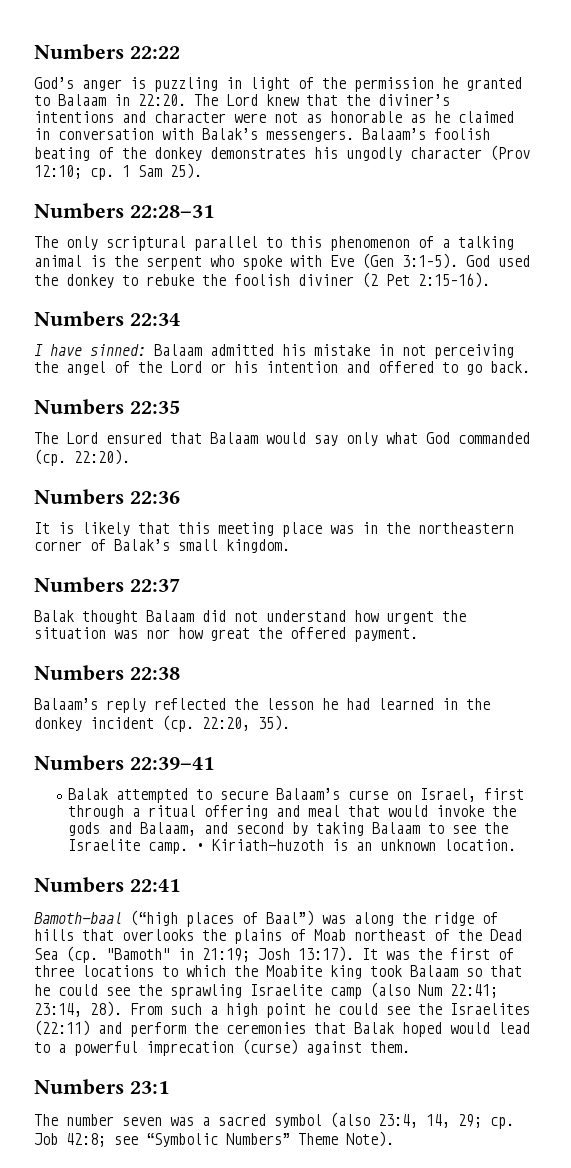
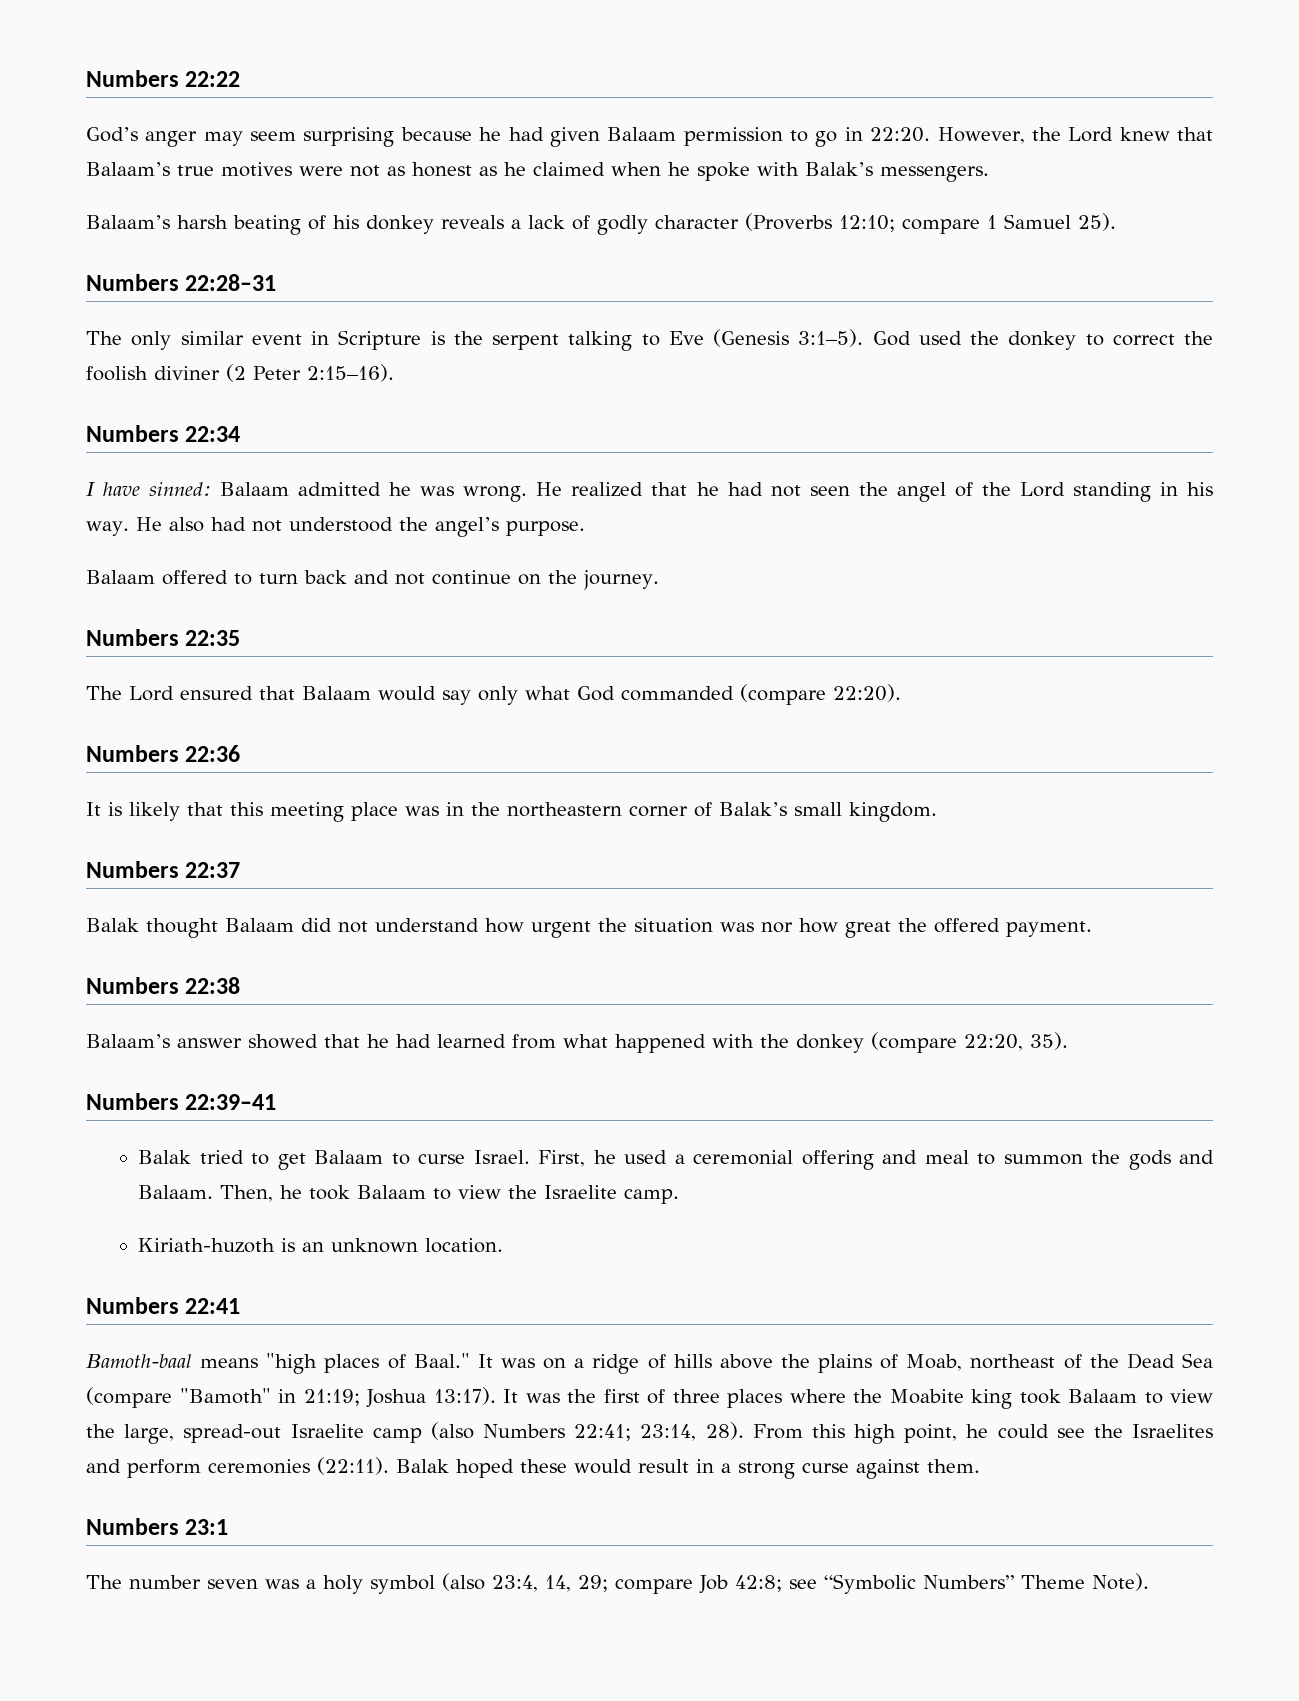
- God’s anger is puzzling in light of the permission he granted to Balaam in 22:20. The Lord knew that the diviner’s intentions and character were not as honorable as he claimed in conversation with Balak’s messengers. Balaam’s foolish beating of the donkey demonstrates his ungodly character (Prov 12:10; cp. 1 Sam 25).
+ God’s anger may seem surprising because he had given Balaam permission to go in 22:20. However, the Lord knew that Balaam’s true motives were not as honest as he claimed when he spoke with Balak’s messengers.
+ Balaam’s harsh beating of his donkey reveals a lack of godly character (Proverbs 12:10; compare 1 Samuel 25).
- The only scriptural parallel to this phenomenon of a talking animal is the serpent who spoke with Eve (Gen 3:1–5).
+ The only similar event in Scripture is the serpent talking to Eve (Genesis 3:1–5).
- God used the donkey to rebuke the foolish diviner (2 Pet 2:15–16).
+ God used the donkey to correct the foolish diviner (2 Peter 2:15–16).
- I have sinned: Balaam admitted his mistake in not perceiving the angel of the Lord or his intention and offered to go back.
+ I have sinned: Balaam admitted he was wrong. He realized that he had not seen the angel of the Lord standing in his way. He also had not understood the angel’s purpose.
+ Balaam offered to turn back and not continue on the journey.
- The Lord ensured that Balaam would say only what God commanded (cp. 22:20).
+ The Lord ensured that Balaam would say only what God commanded (compare 22:20).
- Balaam’s reply reflected the lesson he had learned in the donkey incident (cp. 22:20, 35).
+ Balaam’s answer showed that he had learned from what happened with the donkey (compare 22:20, 35).
- Balak attempted to secure Balaam’s curse on Israel, first through a ritual offering and meal that would invoke the gods and Balaam, and second by taking Balaam to see the Israelite camp. • Kiriath-huzoth is an unknown location.
+ Balak tried to get Balaam to curse Israel. First, he used a ceremonial offering and meal to summon the gods and Balaam. Then, he took Balaam to view the Israelite camp.
+ Kiriath-huzoth is an unknown location.
- Bamoth-baal (“high places of Baal”) was along the ridge of hills that overlooks the plains of Moab northeast of the Dead Sea (cp. "Bamoth" in 21:19; Josh 13:17).
+ Bamoth-baal means "high places of Baal." It was on a ridge of hills above the plains of Moab, northeast of the Dead Sea (compare "Bamoth" in 21:19; Joshua 13:17).
- It was the first of three locations to which the Moabite king took Balaam so that he could see the sprawling Israelite camp (also Num 22:41; 23:14, 28).
+ It was the first of three places where the Moabite king took Balaam to view the large, spread-out Israelite camp (also Numbers 22:41; 23:14, 28).
- From such a high point he could see the Israelites (22:11) and perform the ceremonies that Balak hoped would lead to a powerful imprecation (curse) against them.
+ From this high point, he could see the Israelites and perform ceremonies (22:11). Balak hoped these would result in a strong curse against them.
- The number seven was a sacred symbol (also 23:4, 14, 29; cp. Job 42:8; see “Symbolic Numbers” Theme Note).
+ The number seven was a holy symbol (also 23:4, 14, 29; compare Job 42:8; see “Symbolic Numbers” Theme Note).

